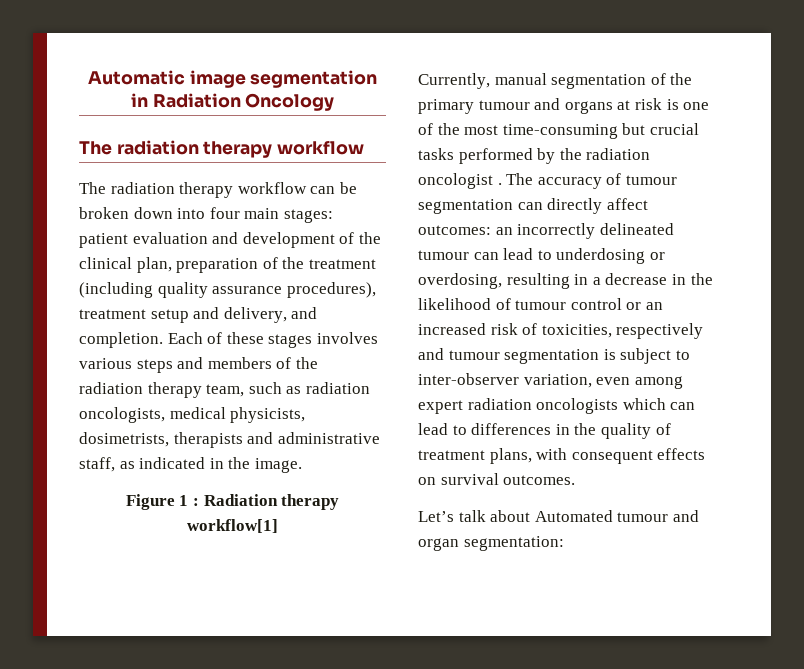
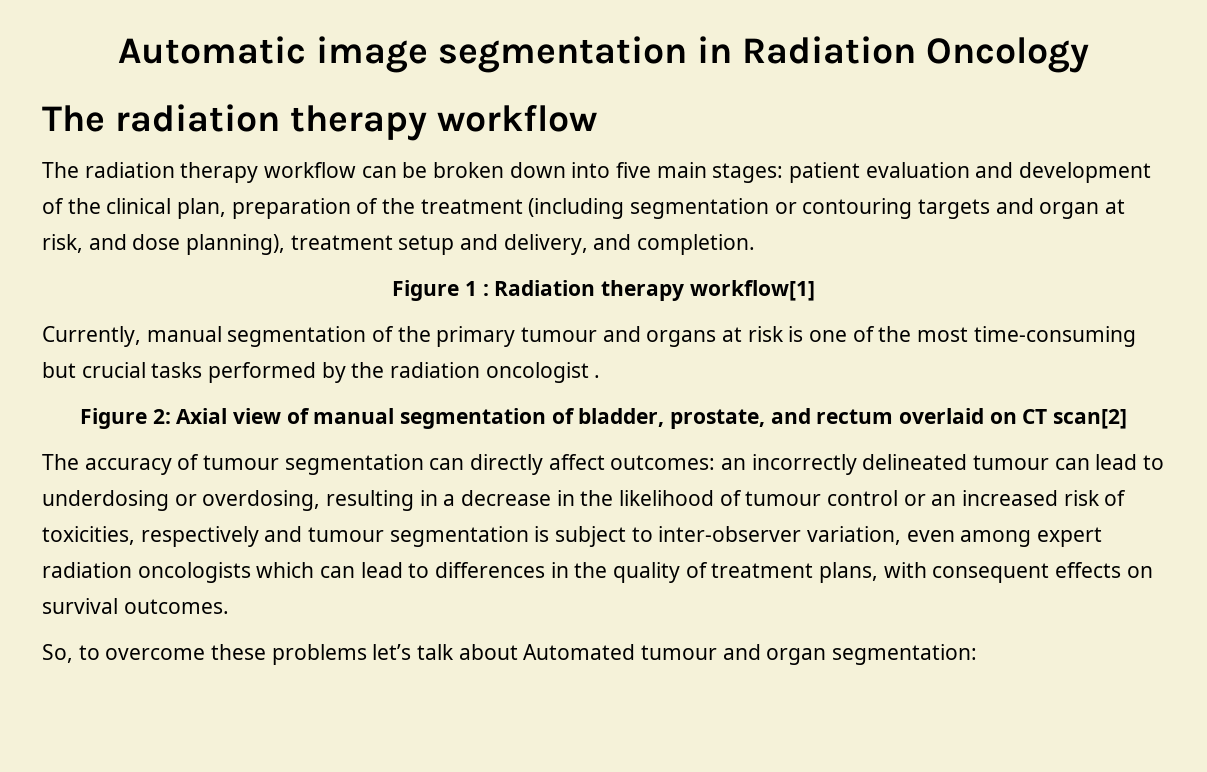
- The radiation therapy workflow can be broken down into four main stages: patient evaluation and development of the clinical plan, preparation of the treatment (including quality assurance procedures), treatment setup and delivery, and completion. Each of these stages involves various steps and members of the radiation therapy team, such as radiation oncologists, medical physicists, dosimetrists, therapists and administrative staff, as indicated in the image.
+ The radiation therapy workflow can be broken down into five main stages: patient evaluation and development of the clinical plan, preparation of the treatment (including segmentation or contouring targets and organ at risk, and dose planning), treatment setup and delivery, and completion.
- Currently, manual segmentation of the primary tumour and organs at risk is one of the most time-consuming but crucial tasks performed by the radiation oncologist . The accuracy of tumour segmentation can directly affect outcomes:
+ Currently, manual segmentation of the primary tumour and organs at risk is one of the most time-consuming but crucial tasks performed by the radiation oncologist .
+ Figure 2: Axial view of manual segmentation of bladder, prostate, and rectum overlaid on CT scan[2]
+ The accuracy of tumour segmentation can directly affect outcomes:
- Let’s talk about Automated tumour and organ segmentation:
+ So, to overcome these problems let’s talk about Automated tumour and organ segmentation:

